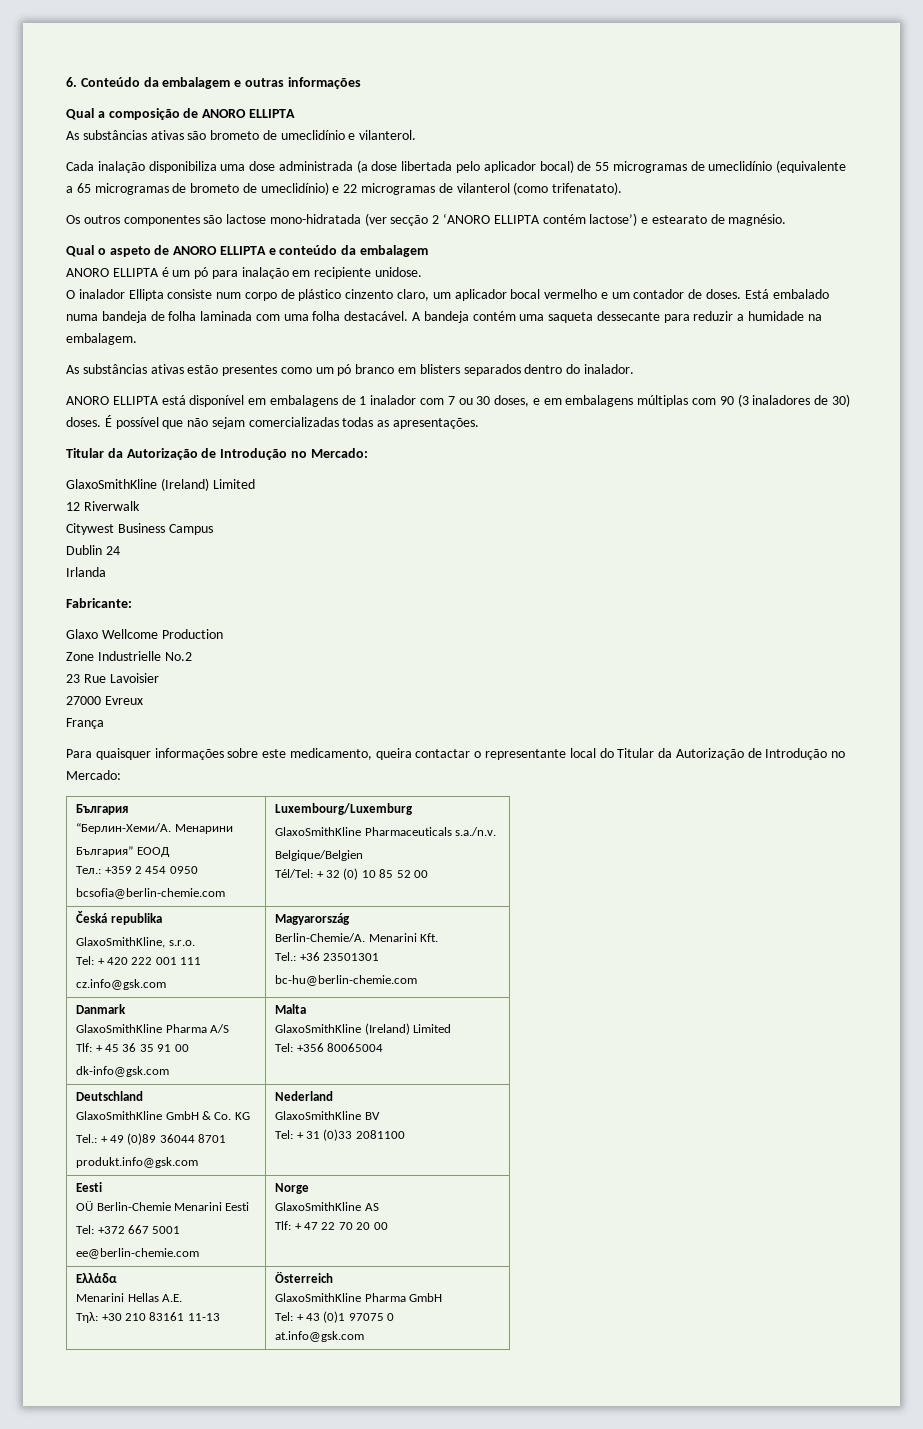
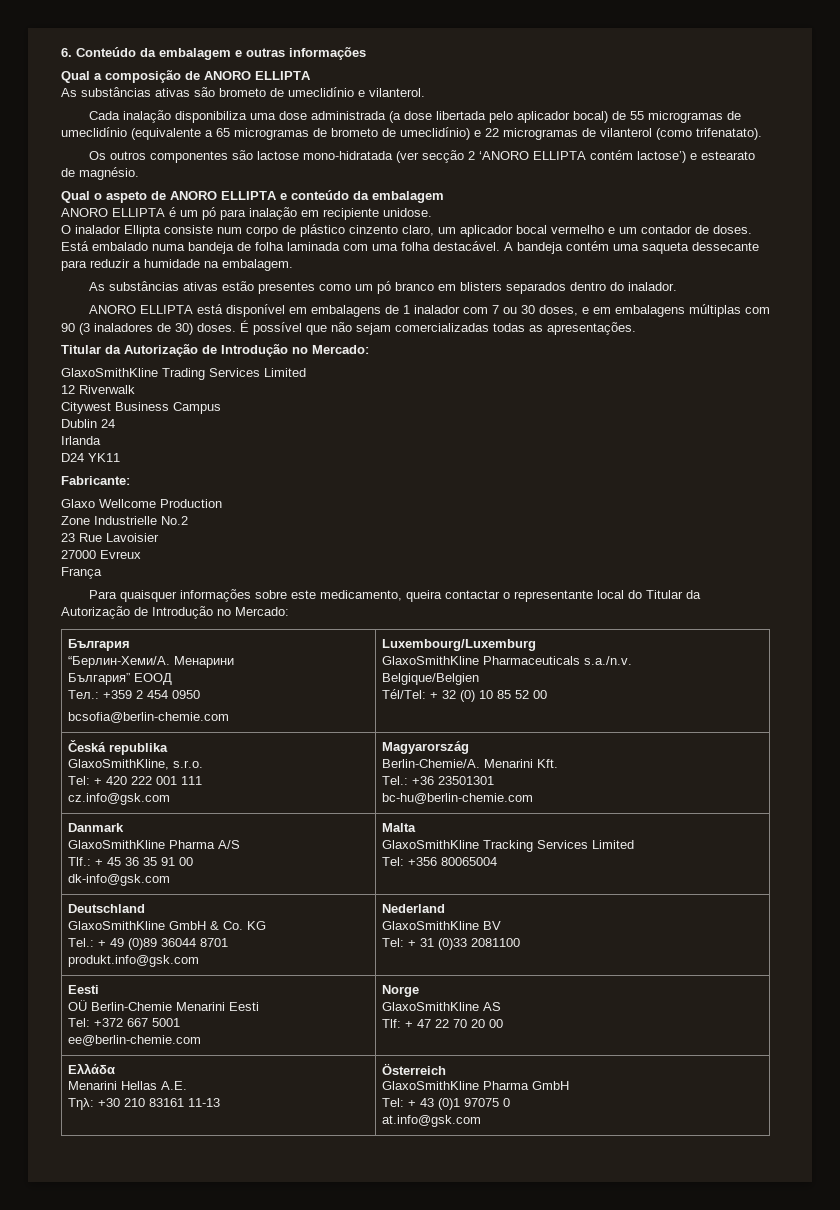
  É possível que não sejam comercializadas todas as apresentações.
  Titular da Autorização de Introdução no Mercado:
- GlaxoSmithKline (Ireland) Limited
+ GlaxoSmithKline Trading Services Limited
+ D24 YK11
  Danmark
  GlaxoSmithKline Pharma A/S
- Tlf: + 45 36 35 91 00
+ Tlf.: + 45 36 35 91 00
  dk-info@gsk.com | Malta
- GlaxoSmithKline (Ireland) Limited
+ GlaxoSmithKline Tracking Services Limited

